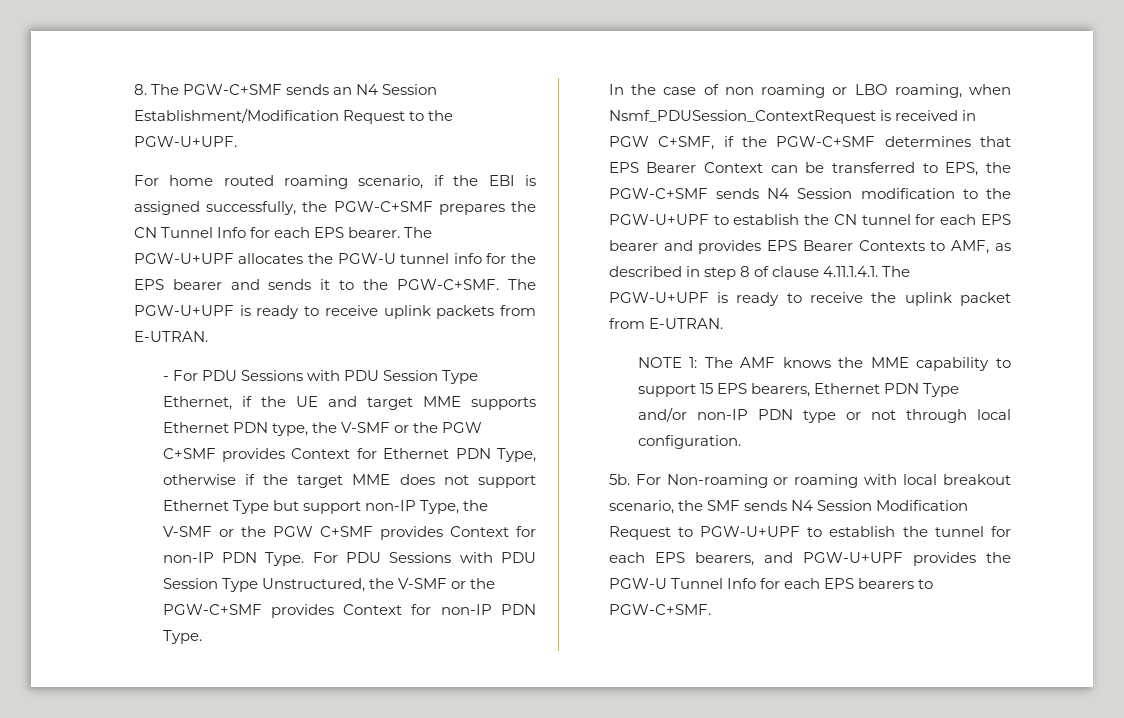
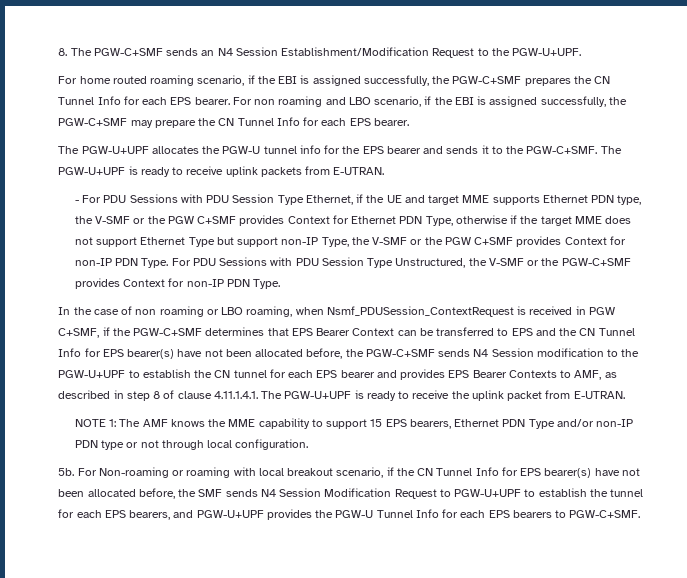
- For home routed roaming scenario, if the EBI is assigned successfully, the PGW-C+SMF prepares the CN Tunnel Info for each EPS bearer. The PGW-U+UPF allocates the PGW-U tunnel info for the EPS bearer and sends it to the PGW-C+SMF.
+ For home routed roaming scenario, if the EBI is assigned successfully, the PGW-C+SMF prepares the CN Tunnel Info for each EPS bearer. For non roaming and LBO scenario, if the EBI is assigned successfully, the PGW-C+SMF may prepare the CN Tunnel Info for each EPS bearer.
+ The PGW-U+UPF allocates the PGW-U tunnel info for the EPS bearer and sends it to the PGW-C+SMF.
- In the case of non roaming or LBO roaming, when Nsmf_PDUSession_ContextRequest is received in PGW C+SMF, if the PGW-C+SMF determines that EPS Bearer Context can be transferred to EPS, the PGW-C+SMF sends N4 Session modification to the PGW-U+UPF to establish the CN tunnel for each EPS bearer and provides EPS Bearer Contexts to AMF, as described in step 8 of clause 4.11.1.4.1. The PGW-U+UPF is ready to receive the uplink packet from E-UTRAN.
+ In the case of non roaming or LBO roaming, when Nsmf_PDUSession_ContextRequest is received in PGW C+SMF, if the PGW-C+SMF determines that EPS Bearer Context can be transferred to EPS and the CN Tunnel Info for EPS bearer(s) have not been allocated before, the PGW-C+SMF sends N4 Session modification to the PGW-U+UPF to establish the CN tunnel for each EPS bearer and provides EPS Bearer Contexts to AMF, as described in step 8 of clause 4.11.1.4.1. The PGW-U+UPF is ready to receive the uplink packet from E-UTRAN.
- For Non-roaming or roaming with local breakout scenario, the SMF sends N4 Session Modification Request to PGW-U+UPF to establish the tunnel for each EPS bearers, and PGW-U+UPF provides the PGW-U Tunnel Info for each EPS bearers to PGW-C+SMF.
+ For Non-roaming or roaming with local breakout scenario, if the CN Tunnel Info for EPS bearer(s) have not been allocated before, the SMF sends N4 Session Modification Request to PGW-U+UPF to establish the tunnel for each EPS bearers, and PGW-U+UPF provides the PGW-U Tunnel Info for each EPS bearers to PGW-C+SMF.

